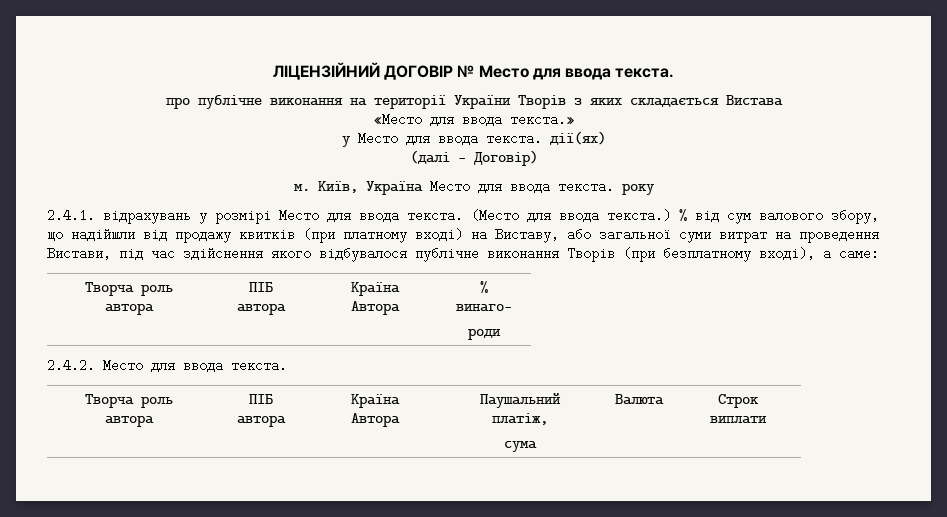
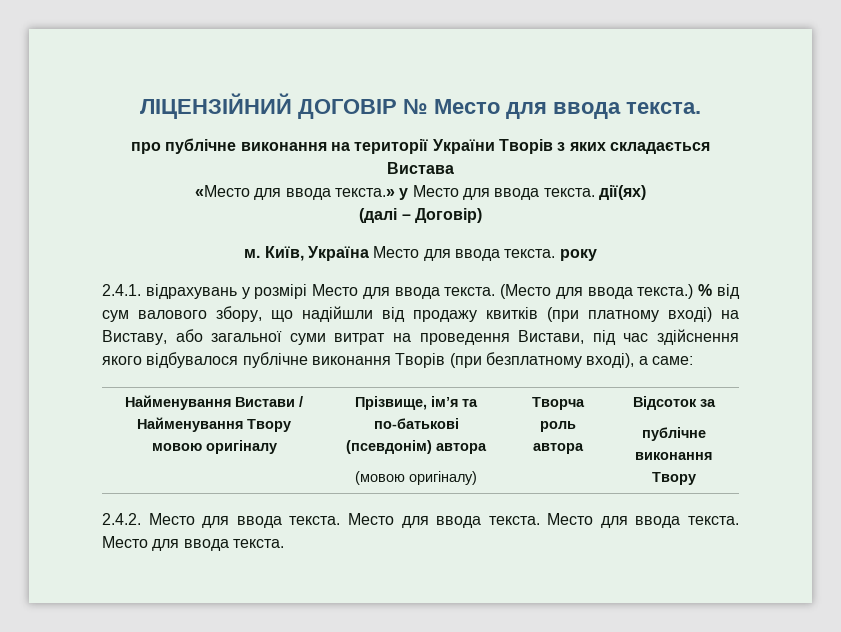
- «Место для ввода текста.»
- у Место для ввода текста. дії(ях)
+ «Место для ввода текста.» у Место для ввода текста. дії(ях)
- Творча роль автора | ПІБ автора | Країна Автора | % винаго-
- роди
+ Найменування Вистави / Найменування Твору мовою оригіналу | Прізвище, ім’я та по-батькові (псевдонім) автора
+ (мовою оригіналу) | Творча роль автора | Відсоток за
+ публічне виконання Твору
- 2.4.2. Место для ввода текста.
- Творча роль автора | ПІБ автора | Країна Автора | Паушальний платіж,
- сума | Валюта | Строк виплати
+ 2.4.2. Место для ввода текста. Место для ввода текста. Место для ввода текста. Место для ввода текста.

